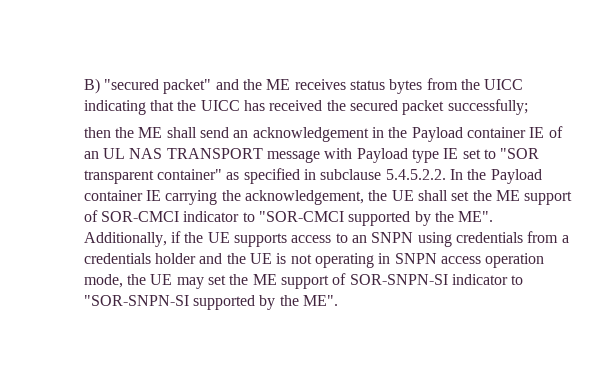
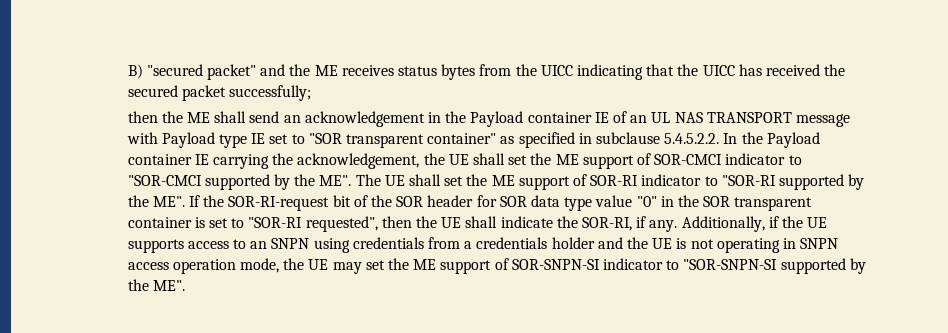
- then the ME shall send an acknowledgement in the Payload container IE of an UL NAS TRANSPORT message with Payload type IE set to "SOR transparent container" as specified in subclause 5.4.5.2.2. In the Payload container IE carrying the acknowledgement, the UE shall set the ME support of SOR-CMCI indicator to "SOR-CMCI supported by the ME". Additionally, if the UE supports access to an SNPN using credentials from a credentials holder and the UE is not operating in SNPN access operation mode, the UE may set the ME support of SOR-SNPN-SI indicator to "SOR-SNPN-SI supported by the ME".
+ then the ME shall send an acknowledgement in the Payload container IE of an UL NAS TRANSPORT message with Payload type IE set to "SOR transparent container" as specified in subclause 5.4.5.2.2. In the Payload container IE carrying the acknowledgement, the UE shall set the ME support of SOR-CMCI indicator to "SOR-CMCI supported by the ME". The UE shall set the ME support of SOR-RI indicator to "SOR-RI supported by the ME". If the SOR-RI-request bit of the SOR header for SOR data type value "0" in the SOR transparent container is set to "SOR-RI requested", then the UE shall indicate the SOR-RI, if any. Additionally, if the UE supports access to an SNPN using credentials from a credentials holder and the UE is not operating in SNPN access operation mode, the UE may set the ME support of SOR-SNPN-SI indicator to "SOR-SNPN-SI supported by the ME".

